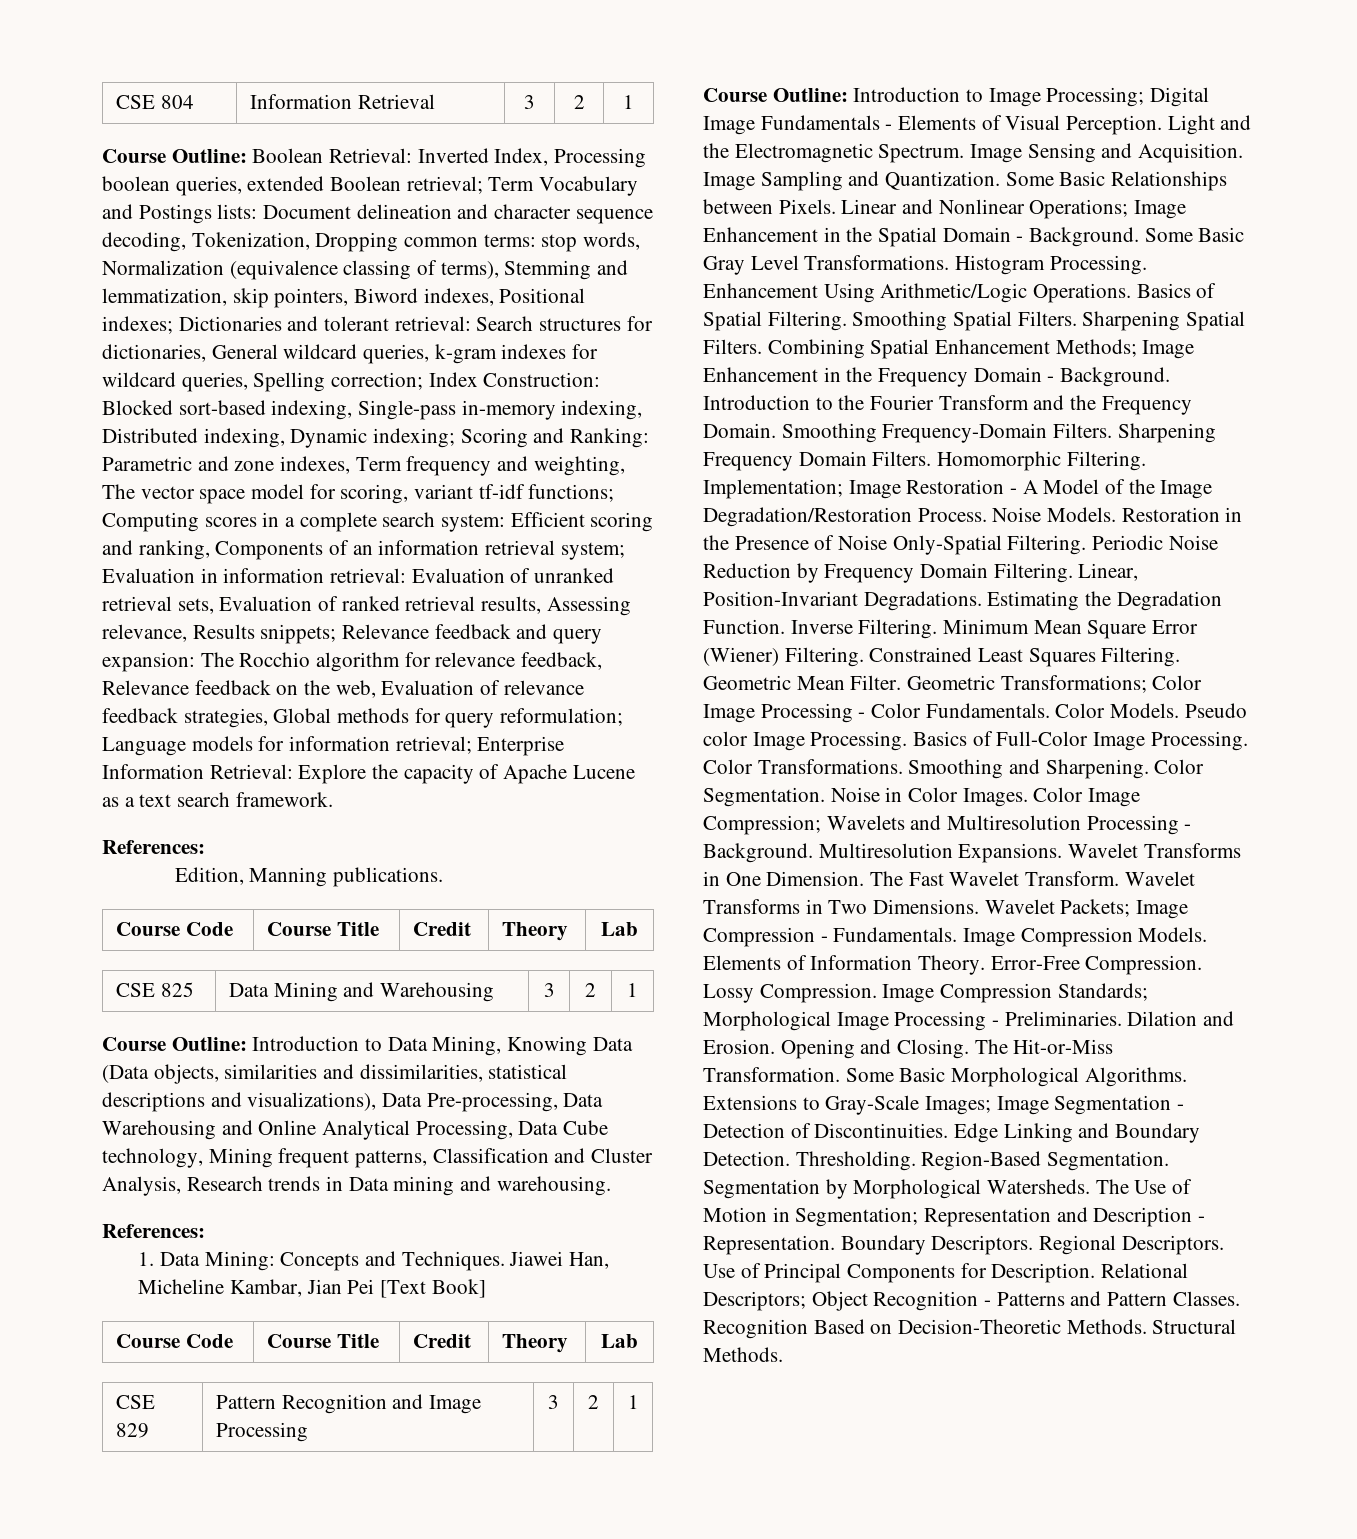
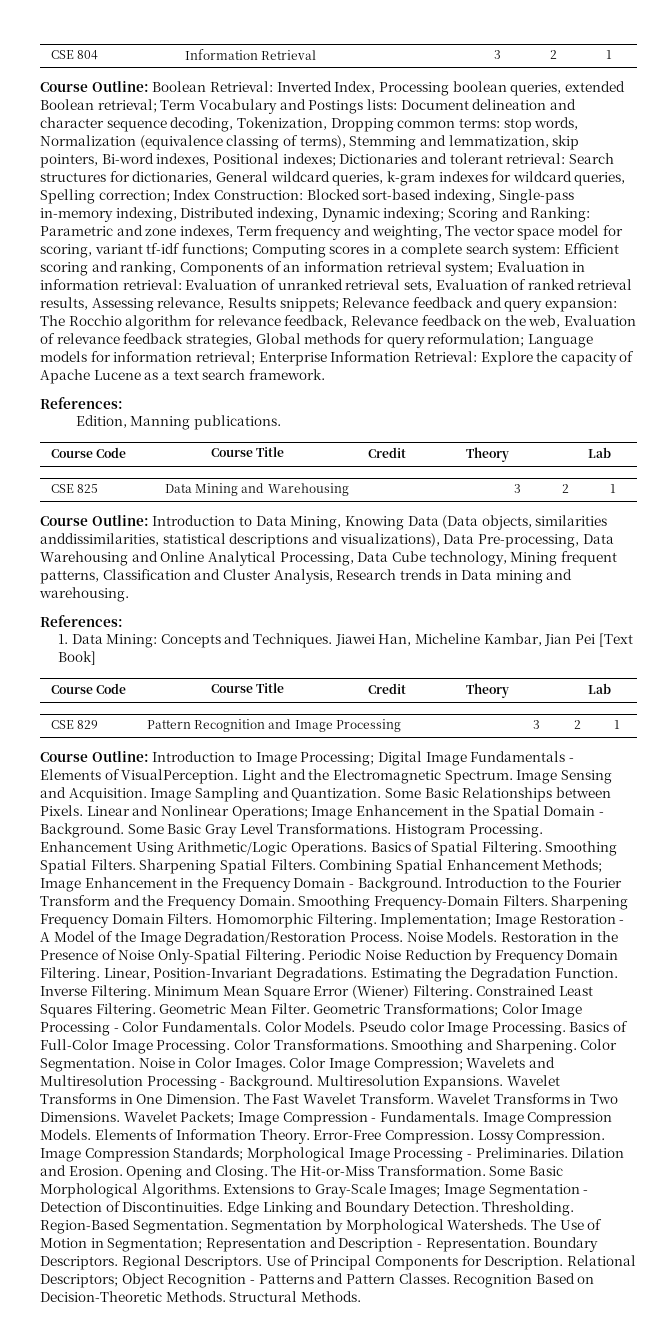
- stop words, Normalization (equivalence classing of terms), Stemming and lemmatization, skip pointers, Biword indexes, Positional indexes;
+ stop words, Normalization (equivalence classing of terms), Stemming and lemmatization, skip pointers, Bi-word indexes, Positional indexes;
- Course Outline: Introduction to Data Mining, Knowing Data (Data objects, similarities and dissimilarities, statistical descriptions and visualizations), Data Pre-processing, Data Warehousing and Online Analytical Processing, Data Cube technology, Mining frequent patterns, Classification and Cluster Analysis, Research trends in Data mining and warehousing.
+ Course Outline: Introduction to Data Mining, Knowing Data (Data objects, similarities anddissimilarities, statistical descriptions and visualizations), Data Pre-processing, Data Warehousing and Online Analytical Processing, Data Cube technology, Mining frequent patterns, Classification and Cluster Analysis, Research trends in Data mining and warehousing.
- Course Outline: Introduction to Image Processing; Digital Image Fundamentals - Elements of Visual Perception.
+ Course Outline: Introduction to Image Processing; Digital Image Fundamentals - Elements of VisualPerception.

